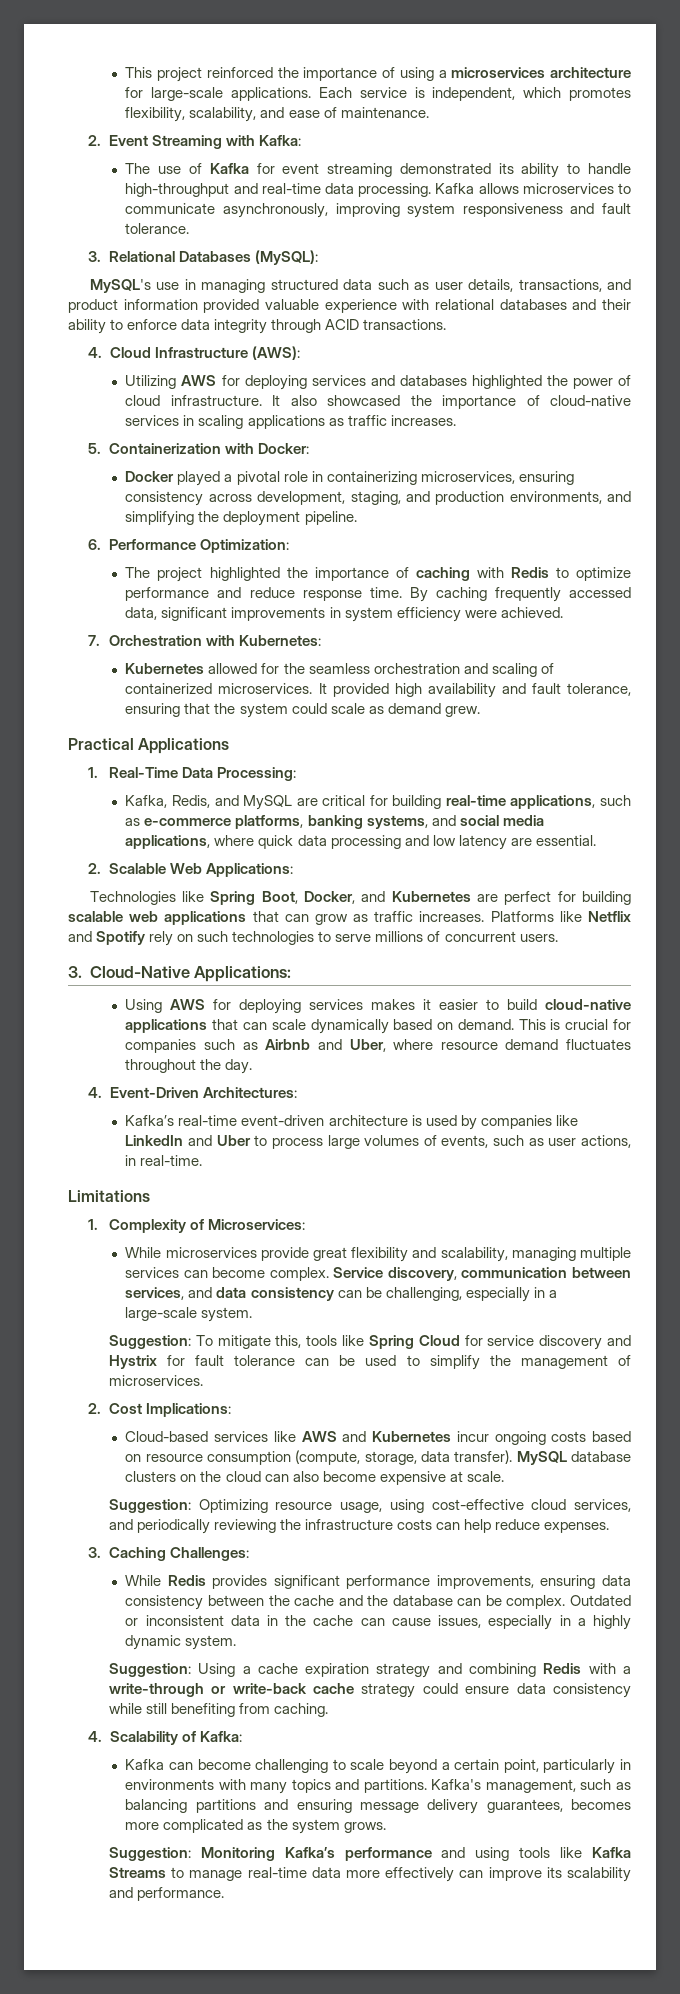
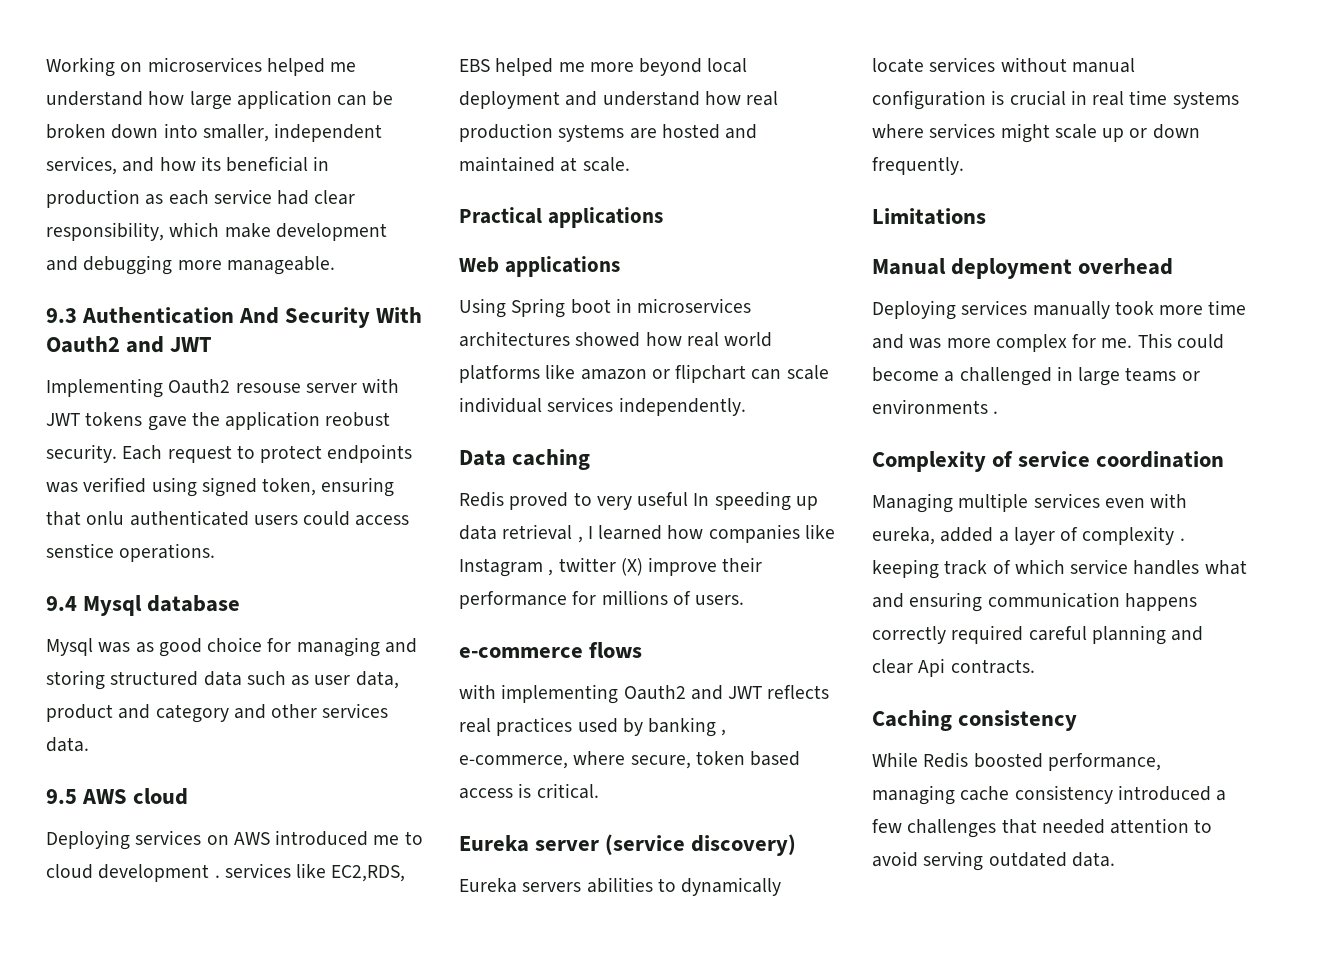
- This project reinforced the importance of using a microservices architecture for large-scale applications. Each service is independent, which promotes flexibility, scalability, and ease of maintenance.
- 2. Event Streaming with Kafka:
- The use of Kafka for event streaming demonstrated its ability to handle high-throughput and real-time data processing. Kafka allows microservices to communicate asynchronously, improving system responsiveness and fault tolerance.
- 3. Relational Databases (MySQL):
- MySQL's use in managing structured data such as user details, transactions, and product information provided valuable experience with relational databases and their ability to enforce data integrity through ACID transactions.
- 4. Cloud Infrastructure (AWS):
- Utilizing AWS for deploying services and databases highlighted the power of cloud infrastructure. It also showcased the importance of cloud-native services in scaling applications as traffic increases.
- 5. Containerization with Docker:
- Docker played a pivotal role in containerizing microservices, ensuring consistency across development, staging, and production environments, and simplifying the deployment pipeline.
- 6. Performance Optimization:
- The project highlighted the importance of caching with Redis to optimize performance and reduce response time. By caching frequently accessed data, significant improvements in system efficiency were achieved.
- 7. Orchestration with Kubernetes:
- Kubernetes allowed for the seamless orchestration and scaling of containerized microservices. It provided high availability and fault tolerance, ensuring that the system could scale as demand grew.
- Practical Applications
- 1. Real-Time Data Processing:
- Kafka, Redis, and MySQL are critical for building real-time applications, such as e-commerce platforms, banking systems, and social media applications, where quick data processing and low latency are essential.
- 2. Scalable Web Applications:
- Technologies like Spring Boot, Docker, and Kubernetes are perfect for building scalable web applications that can grow as traffic increases. Platforms like Netflix and Spotify rely on such technologies to serve millions of concurrent users.
+ Working on microservices helped me understand how large application can be broken down into smaller, independent services, and how its beneficial in production as each service had clear responsibility, which make development and debugging more manageable.
+ 9.3 Authentication And Security With Oauth2 and JWT
+ Implementing Oauth2 resouse server with JWT tokens gave the application reobust security. Each request to protect endpoints was verified using signed token, ensuring that onlu authenticated users could access senstice operations.
+ 9.4 Mysql database
+ Mysql was as good choice for managing and storing structured data such as user data, product and category and other services data.
+ 9.5 AWS cloud
+ Deploying services on AWS introduced me to cloud development . services like EC2,RDS, EBS helped me more beyond local deployment and understand how real production systems are hosted and maintained at scale.
+ Practical applications
+ Web applications
+ Using Spring boot in microservices architectures showed how real world platforms like amazon or flipchart can scale individual services independently.
+ Data caching
+ Redis proved to very useful In speeding up data retrieval , I learned how companies like Instagram , twitter (X) improve their performance for millions of users.
- 3. Cloud-Native Applications:
- Using AWS for deploying services makes it easier to build cloud-native applications that can scale dynamically based on demand. This is crucial for companies such as Airbnb and Uber, where resource demand fluctuates throughout the day.
- 4. Event-Driven Architectures:
- Kafka’s real-time event-driven architecture is used by companies like LinkedIn and Uber to process large volumes of events, such as user actions, in real-time.
+ e-commerce flows
+ with implementing Oauth2 and JWT reflects real practices used by banking , e-commerce, where secure, token based access is critical.
+ Eureka server (service discovery)
+ Eureka servers abilities to dynamically locate services without manual configuration is crucial in real time systems where services might scale up or down frequently.
  Limitations
- 1. Complexity of Microservices:
- While microservices provide great flexibility and scalability, managing multiple services can become complex. Service discovery, communication between services, and data consistency can be challenging, especially in a large-scale system.
- Suggestion: To mitigate this, tools like Spring Cloud for service discovery and Hystrix for fault tolerance can be used to simplify the management of microservices.
- 2. Cost Implications:
- Cloud-based services like AWS and Kubernetes incur ongoing costs based on resource consumption (compute, storage, data transfer). MySQL database clusters on the cloud can also become expensive at scale.
- Suggestion: Optimizing resource usage, using cost-effective cloud services, and periodically reviewing the infrastructure costs can help reduce expenses.
- 3. Caching Challenges:
- While Redis provides significant performance improvements, ensuring data consistency between the cache and the database can be complex. Outdated or inconsistent data in the cache can cause issues, especially in a highly dynamic system.
- Suggestion: Using a cache expiration strategy and combining Redis with a write-through or write-back cache strategy could ensure data consistency while still benefiting from caching.
- 4. Scalability of Kafka:
- Kafka can become challenging to scale beyond a certain point, particularly in environments with many topics and partitions. Kafka's management, such as balancing partitions and ensuring message delivery guarantees, becomes more complicated as the system grows.
- Suggestion: Monitoring Kafka’s performance and using tools like Kafka Streams to manage real-time data more effectively can improve its scalability and performance.
+ Manual deployment overhead
+ Deploying services manually took more time and was more complex for me. This could become a challenged in large teams or environments .
+ Complexity of service coordination
+ Managing multiple services even with eureka, added a layer of complexity . keeping track of which service handles what and ensuring communication happens correctly required careful planning and clear Api contracts.
+ Caching consistency
+ While Redis boosted performance, managing cache consistency introduced a few challenges that needed attention to avoid serving outdated data.

